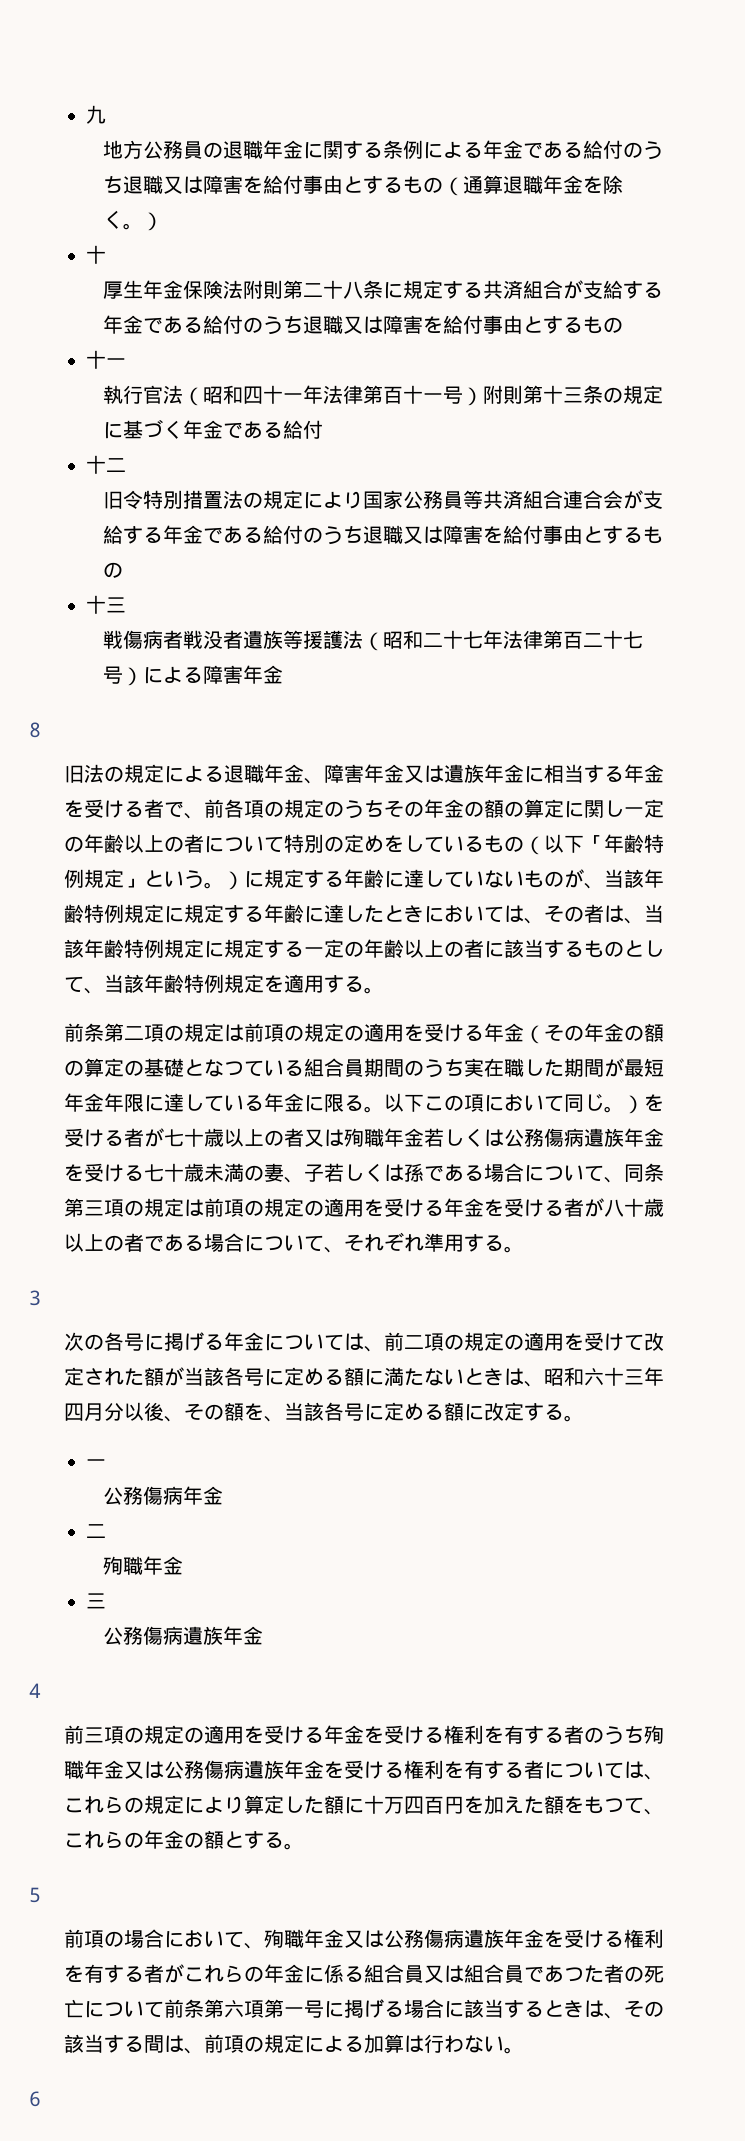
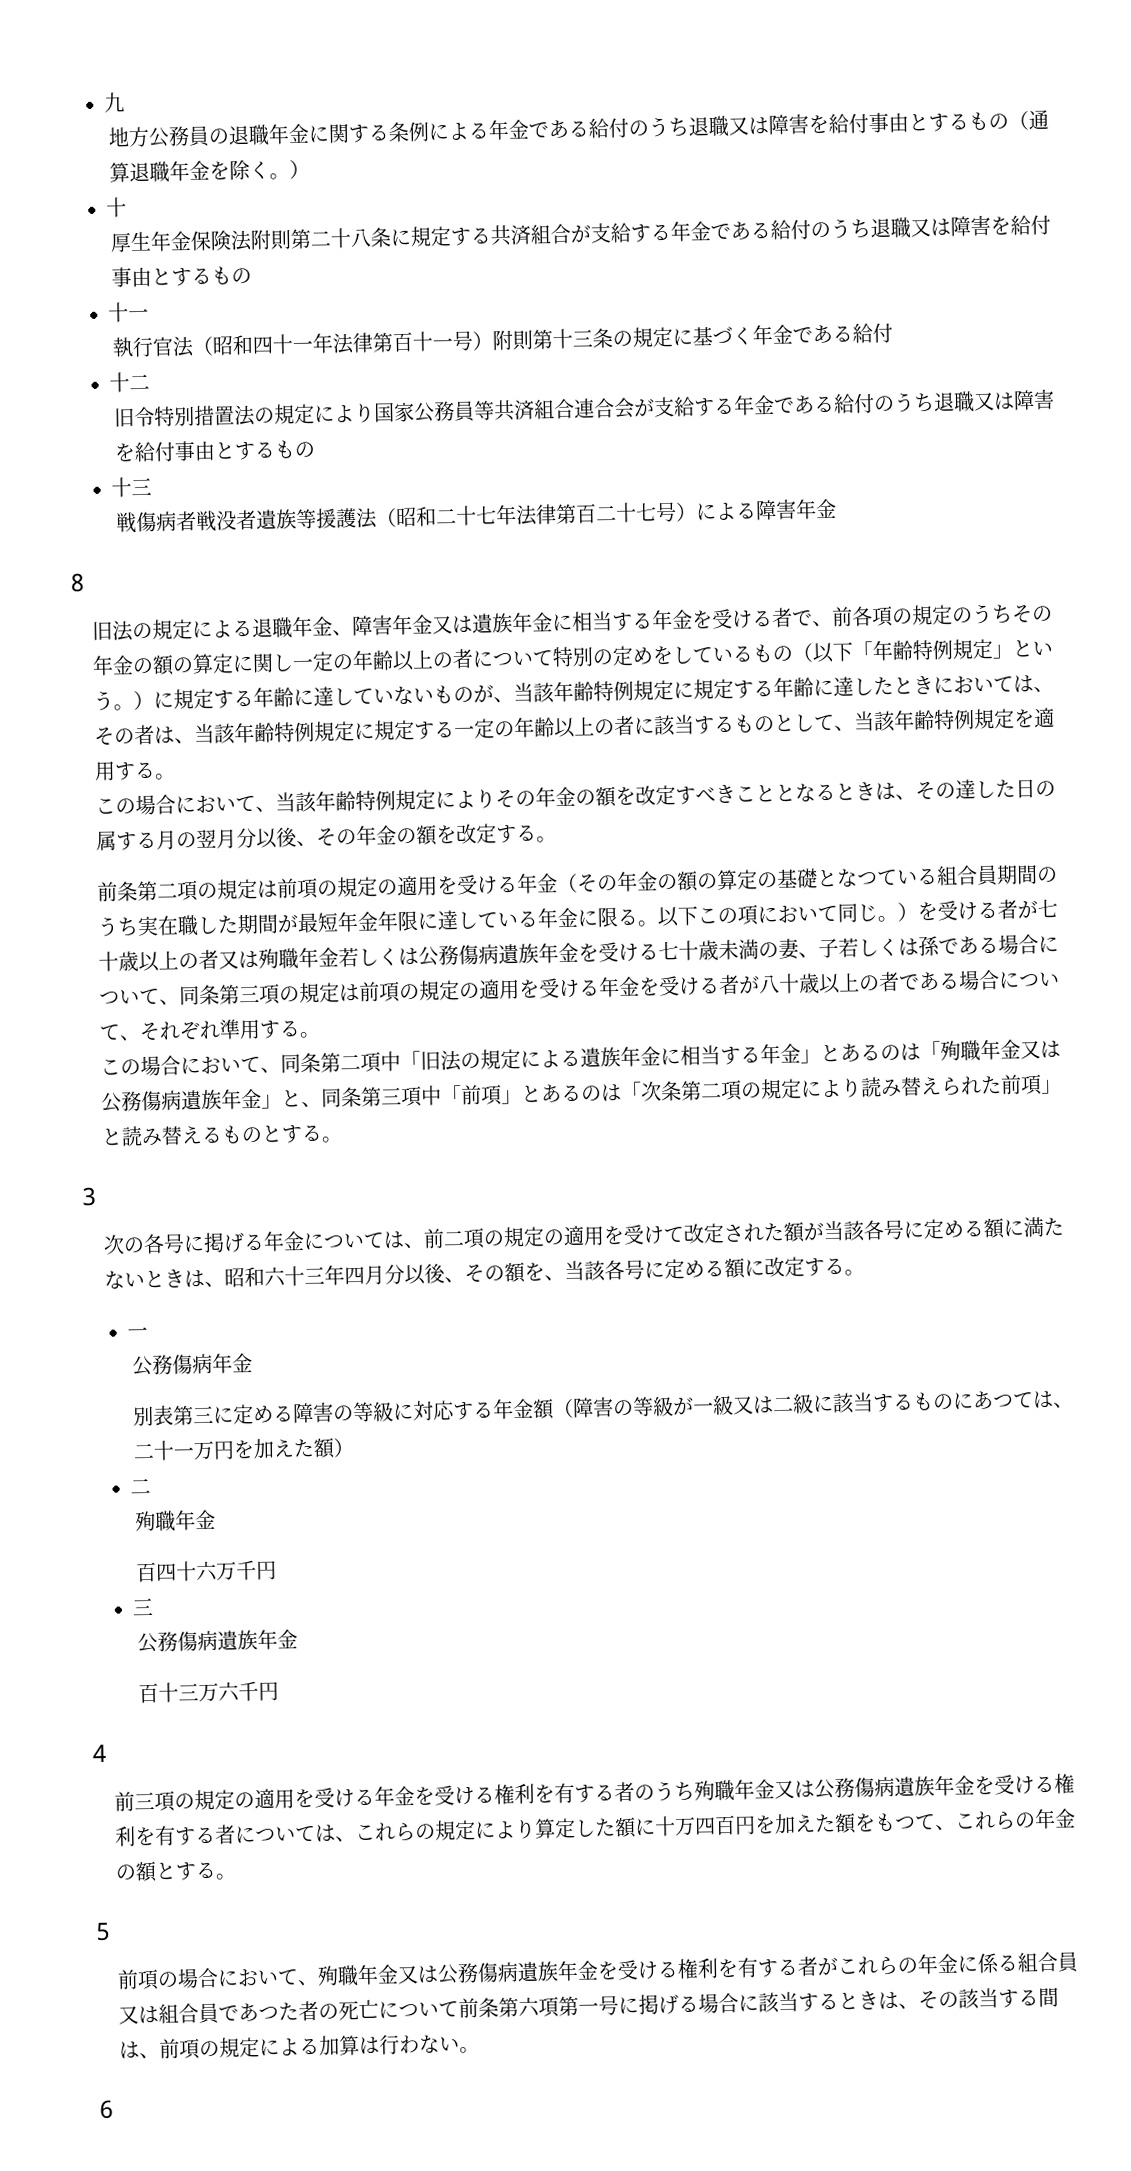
+ この場合において、当該年齢特例規定によりその年金の額を改定すべきこととなるときは、その達した日の属する月の翌月分以後、その年金の額を改定する。
+ この場合において、同条第二項中「旧法の規定による遺族年金に相当する年金」とあるのは「殉職年金又は公務傷病遺族年金」と、同条第三項中「前項」とあるのは「次条第二項の規定により読み替えられた前項」と読み替えるものとする。
+ 別表第三に定める障害の等級に対応する年金額（障害の等級が一級又は二級に該当するものにあつては、二十一万円を加えた額）
+ 百四十六万千円
+ 百十三万六千円

